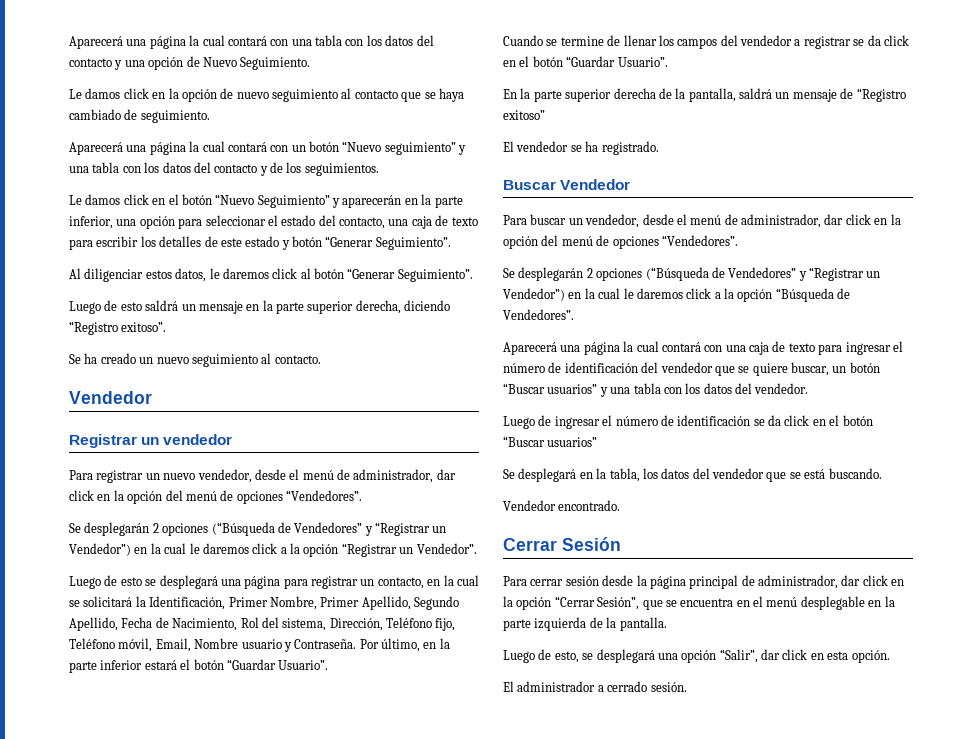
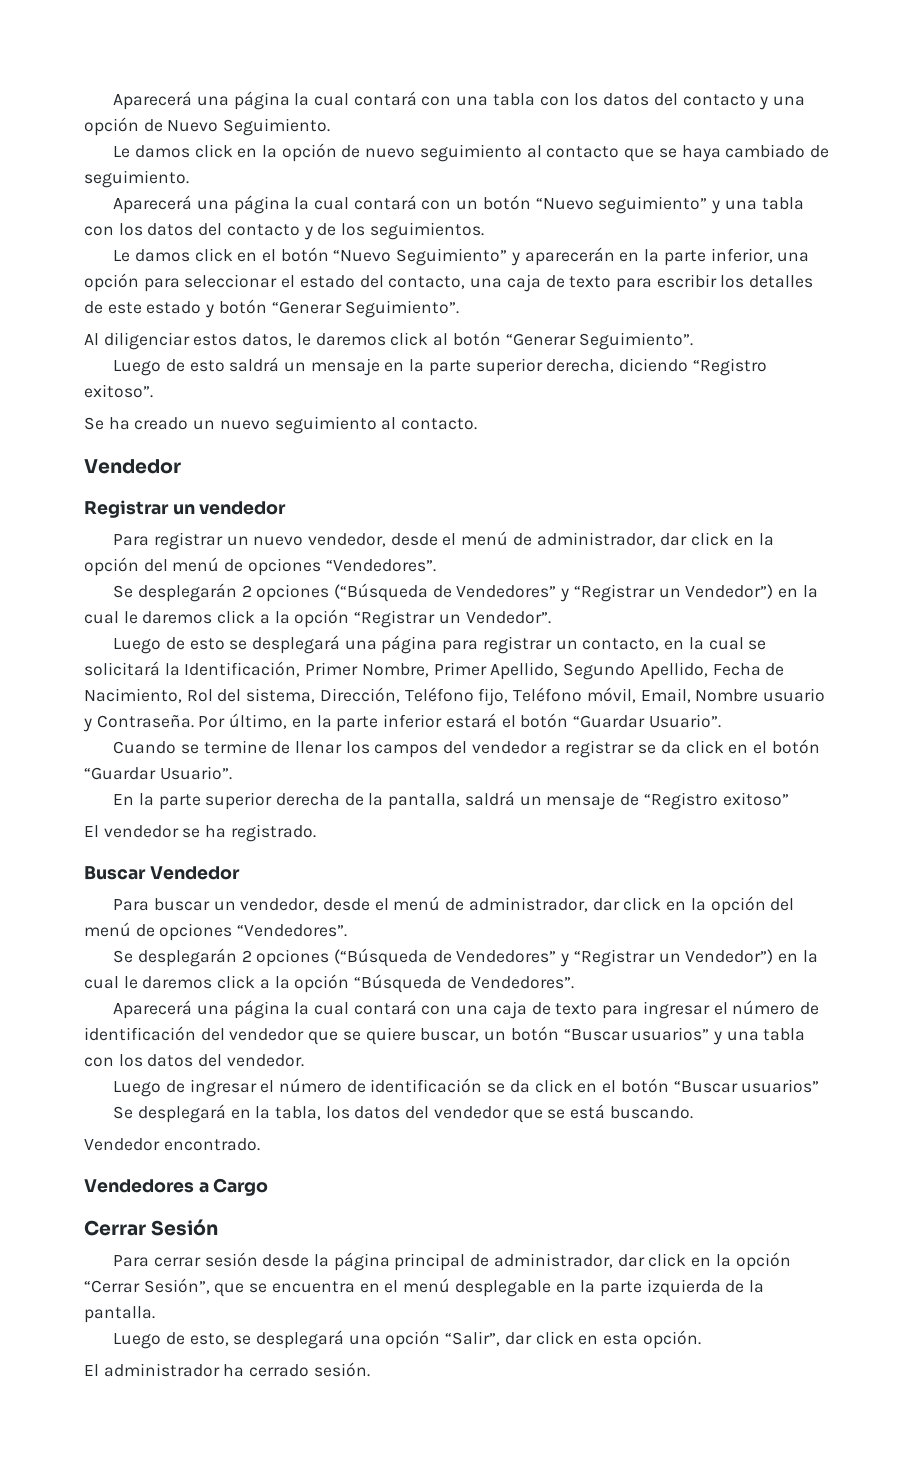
+ Vendedores a Cargo
- El administrador a cerrado sesión.
+ El administrador ha cerrado sesión.

